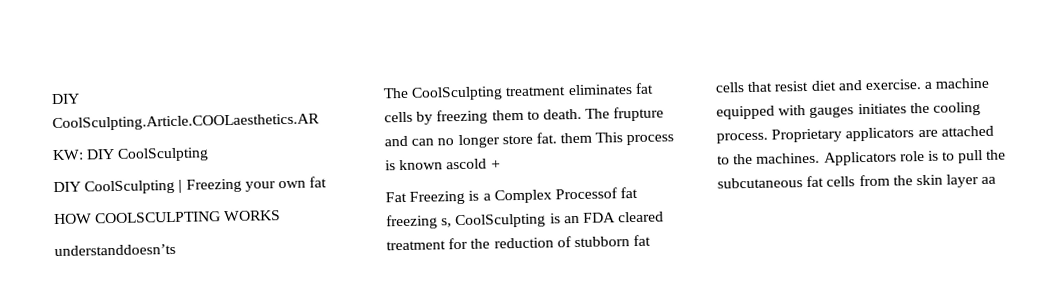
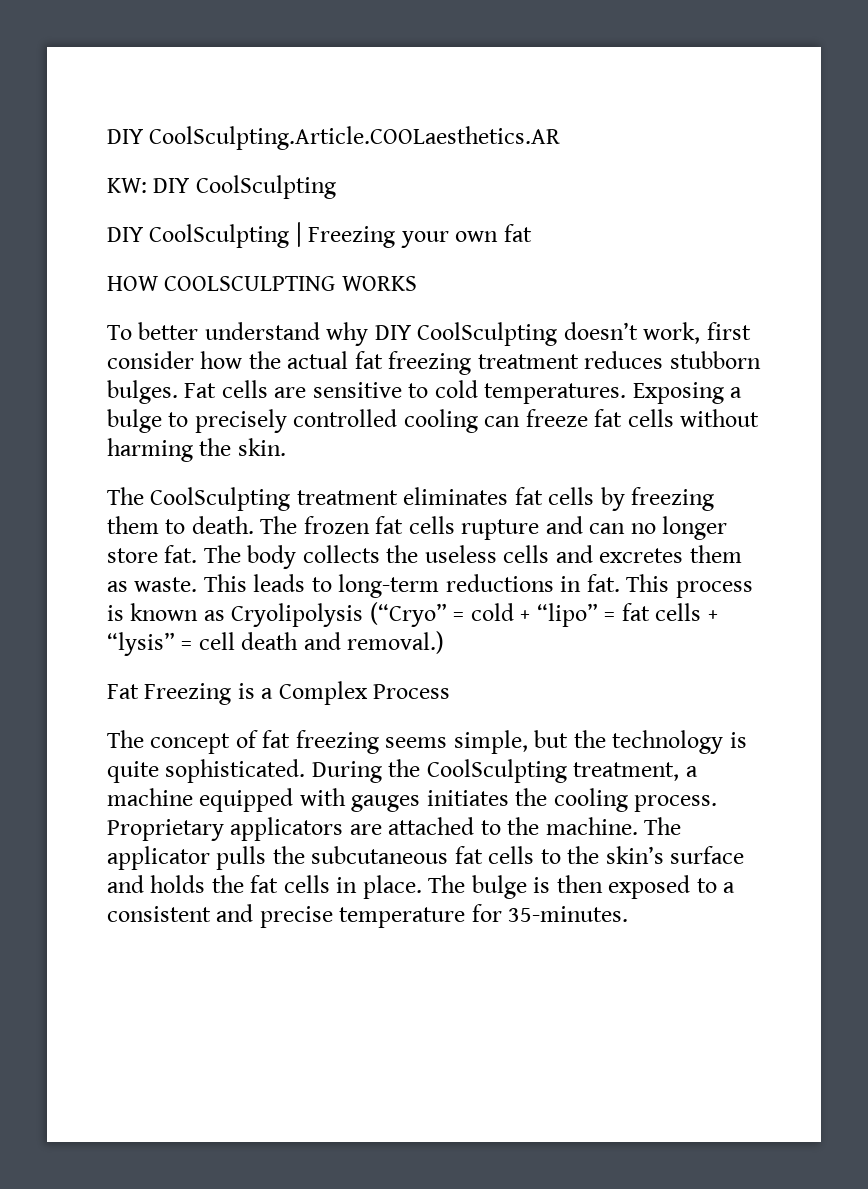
- understanddoesn’ts
+ To better understand why DIY CoolSculpting doesn’t work, first consider how the actual fat freezing treatment reduces stubborn bulges. Fat cells are sensitive to cold temperatures. Exposing a bulge to precisely controlled cooling can freeze fat cells without harming the skin.
- The frupture and can no longer store fat. them This process is known ascold +
+ The frozen fat cells rupture and can no longer store fat. The body collects the useless cells and excretes them as waste. This leads to long-term reductions in fat. This process is known as Cryolipolysis (“Cryo” = cold + “lipo” = fat cells + “lysis” = cell death and removal.)
- Fat Freezing is a Complex Processof fat freezing s, CoolSculpting is an FDA cleared treatment for the reduction of stubborn fat cells that resist diet and exercise. a machine equipped with gauges initiates the cooling process.
+ Fat Freezing is a Complex Process
+ The concept of fat freezing seems simple, but the technology is quite sophisticated. During the CoolSculpting treatment, a machine equipped with gauges initiates the cooling process.
- Proprietary applicators are attached to the machines. Applicators role is to pull the subcutaneous fat cells from the skin layer aa
+ Proprietary applicators are attached to the machine. The applicator pulls the subcutaneous fat cells to the skin’s surface and holds the fat cells in place. The bulge is then exposed to a consistent and precise temperature for 35-minutes.

